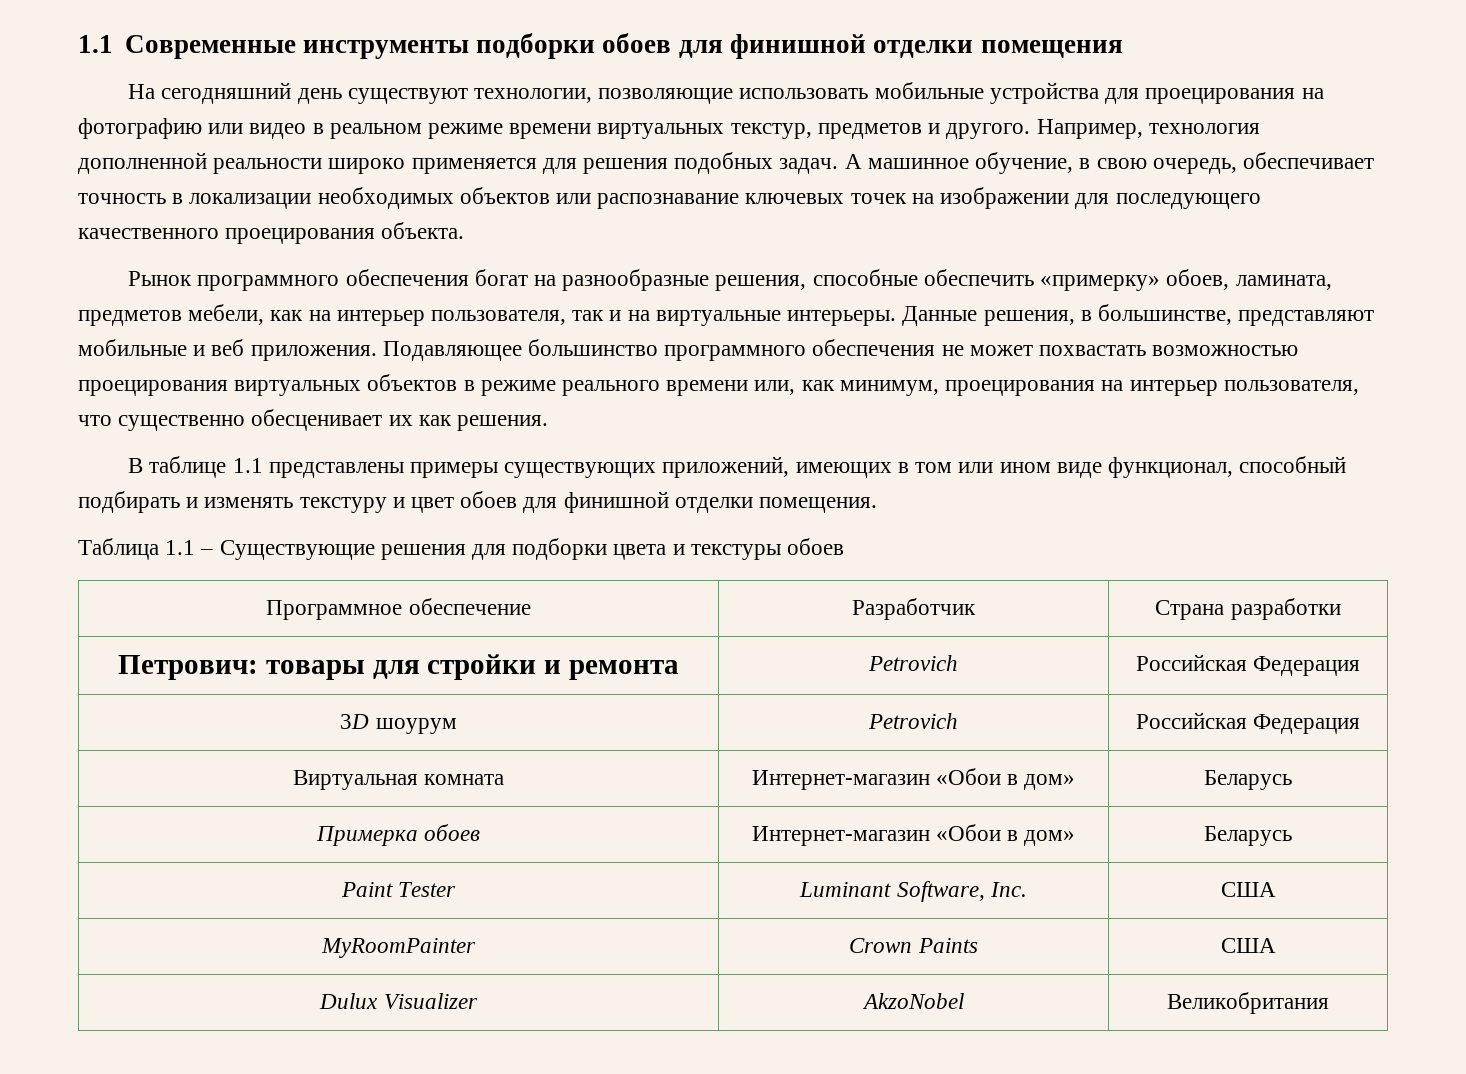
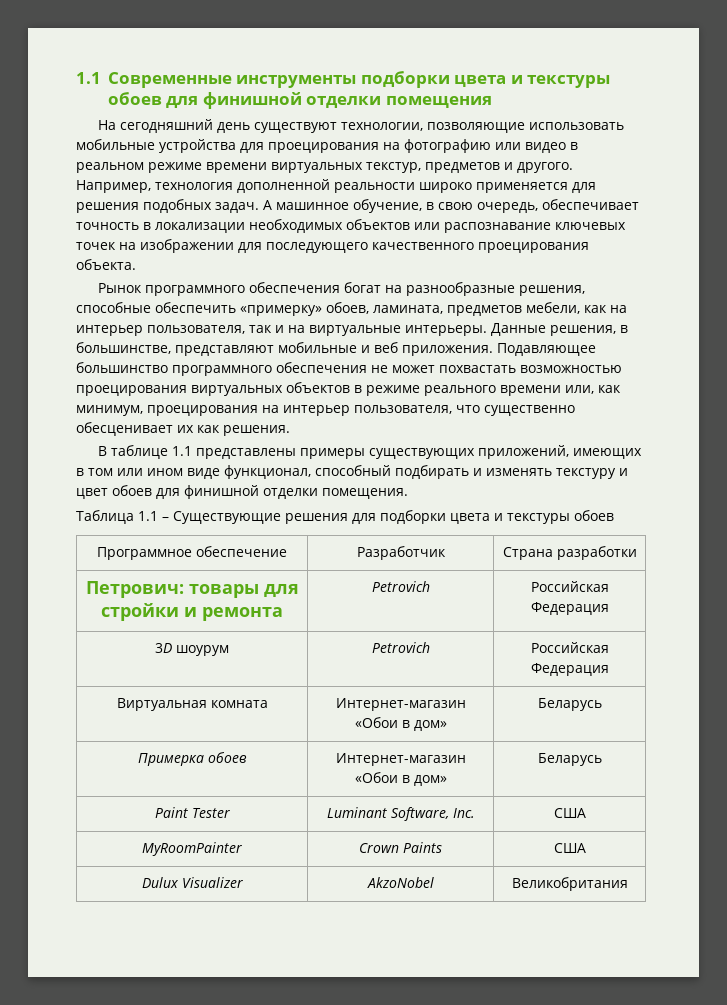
- 1.1 Современные инструменты подборки обоев для финишной отделки помещения
+ 1.1 Современные инструменты подборки цвета и текстуры обоев для финишной отделки помещения

